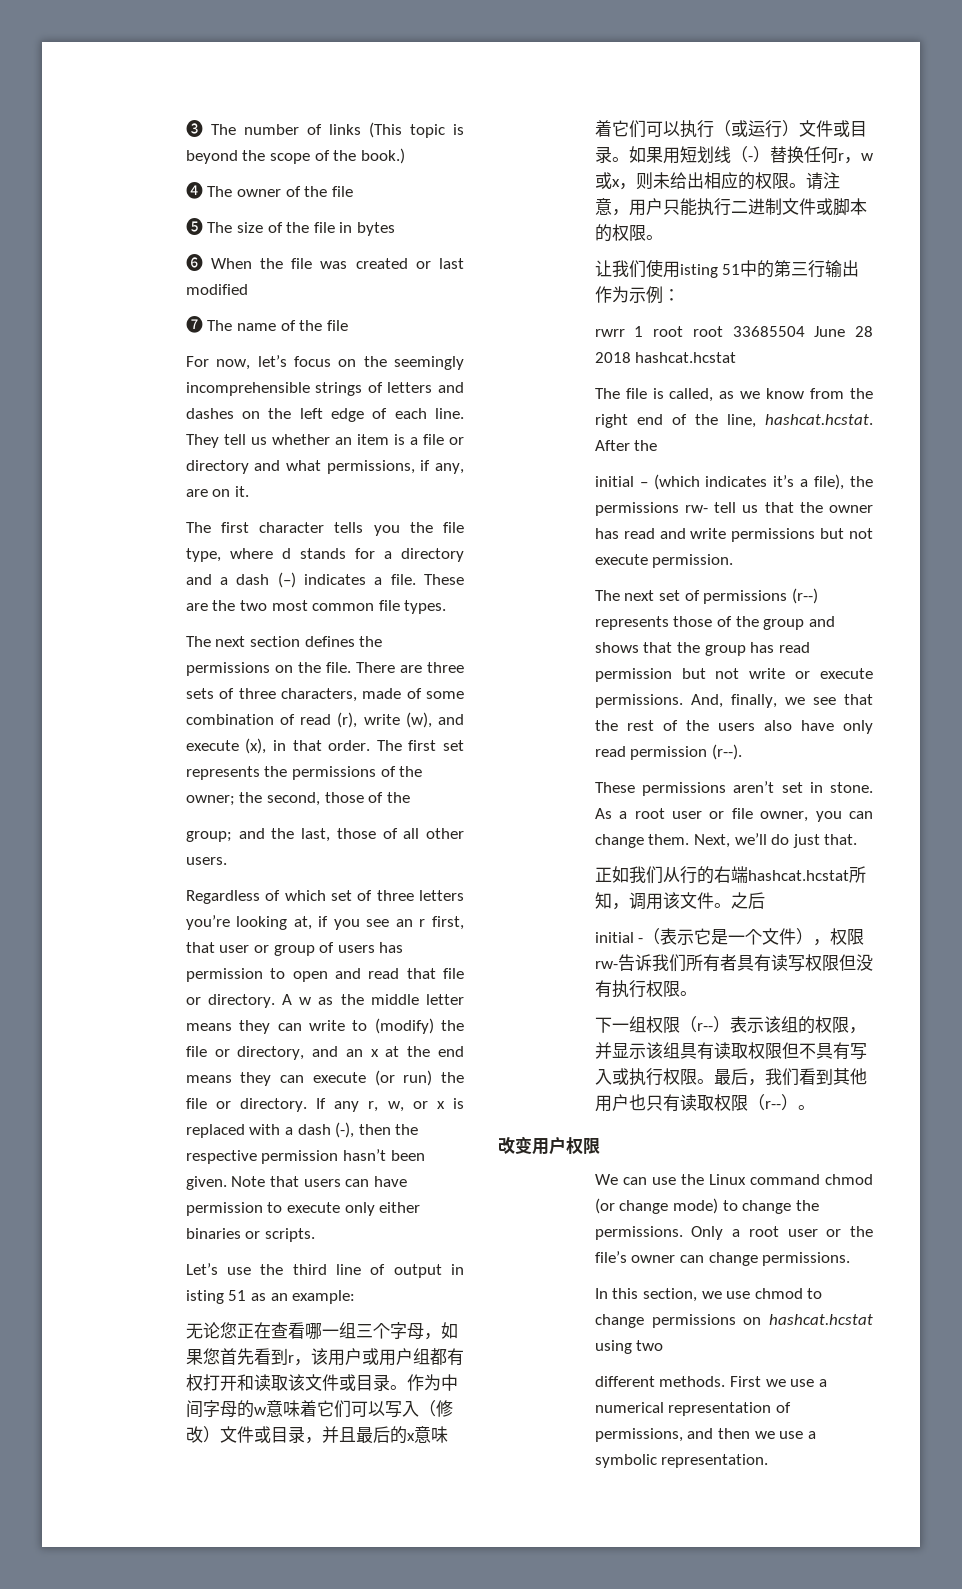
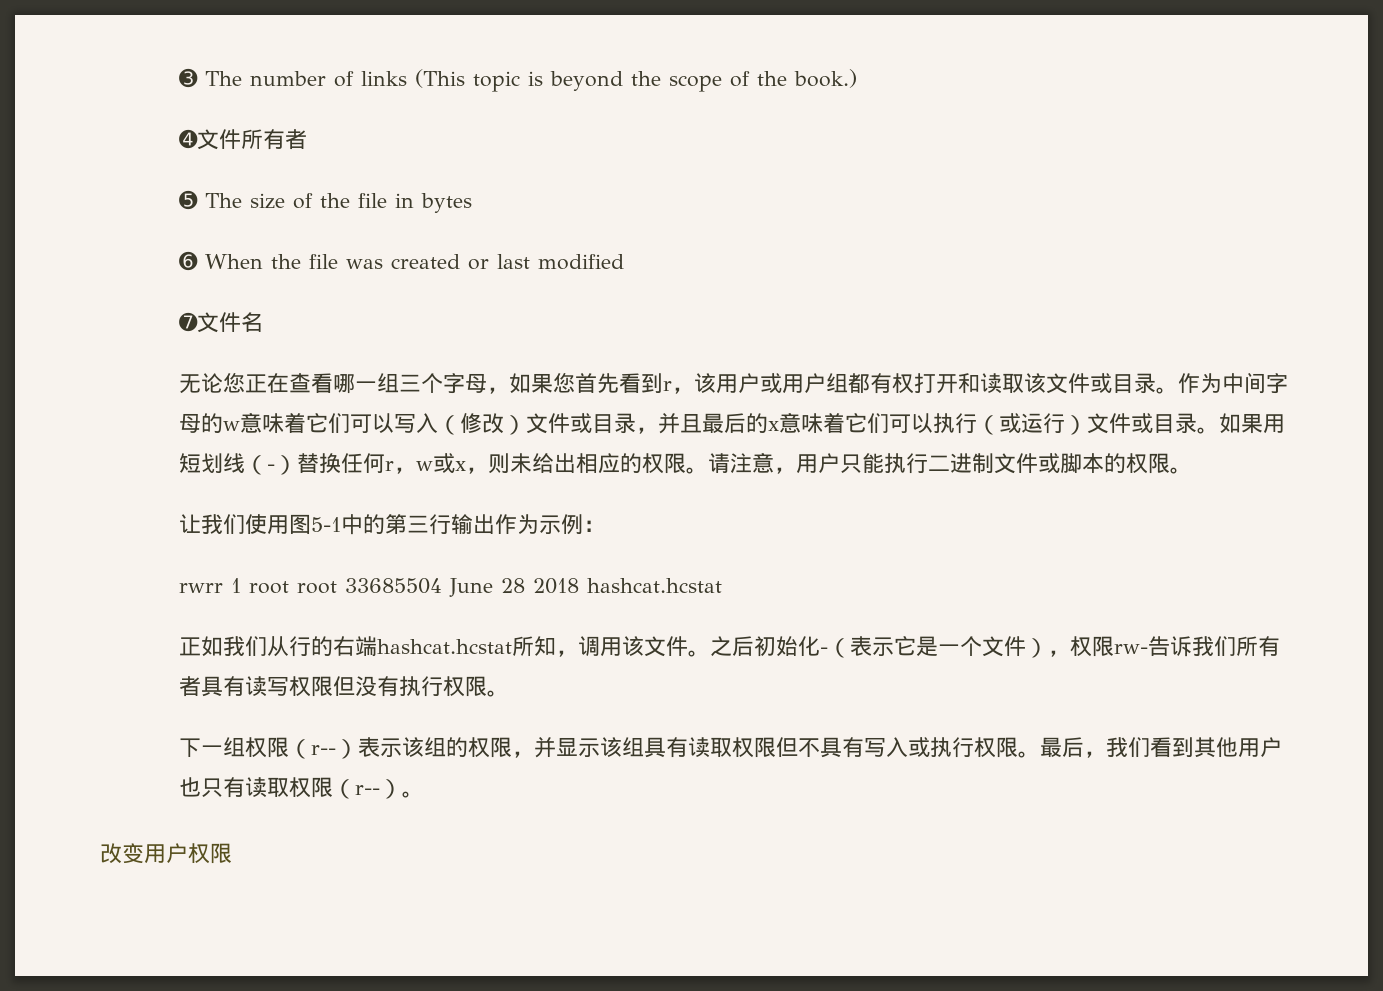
- ➍ The owner of the file
+ ➍文件所有者
- ➐ The name of the file
- For now, let’s focus on the seemingly incomprehensible strings of letters and dashes on the left edge of each line. They tell us whether an item is a file or directory and what permissions, if any, are on it.
- The first character tells you the file type, where d stands for a directory and a dash (–) indicates a file. These are the two most common file types.
- The next section defines the permissions on the file. There are three sets of three characters, made of some combination of read (r), write (w), and execute (x), in that order. The first set represents the permissions of the owner; the second, those of the
- group; and the last, those of all other users.
- Regardless of which set of three letters you’re looking at, if you see an r first, that user or group of users has permission to open and read that file or directory. A w as the middle letter means they can write to (modify) the file or directory, and an x at the end means they can execute (or run) the file or directory. If any r, w, or x is replaced with a dash (-), then the respective permission hasn’t been given. Note that users can have permission to execute only either binaries or scripts.
- Let’s use the third line of output in isting 51 as an example:
+ ➐文件名
- 让我们使用isting 51中的第三行输出作为示例：
+ 让我们使用图5-1中的第三行输出作为示例：
- The file is called, as we know from the right end of the line, hashcat.hcstat. After the
- initial – (which indicates it’s a file), the permissions rw- tell us that the owner has read and write permissions but not execute permission.
- The next set of permissions (r--) represents those of the group and shows that the group has read permission but not write or execute permissions. And, finally, we see that the rest of the users also have only read permission (r--).
- These permissions aren’t set in stone. As a root user or file owner, you can change them. Next, we’ll do just that.
- 之后
- initial -（表示它是一个文件），权限rw-告诉我们所有者具有读写权限但没有执行权限。
+ 之后初始化-（表示它是一个文件），权限rw-告诉我们所有者具有读写权限但没有执行权限。
- We can use the Linux command chmod (or change mode) to change the permissions. Only a root user or the file’s owner can change permissions.
- In this section, we use chmod to change permissions on hashcat.hcstat using two
- different methods. First we use a numerical representation of permissions, and then we use a symbolic representation.

